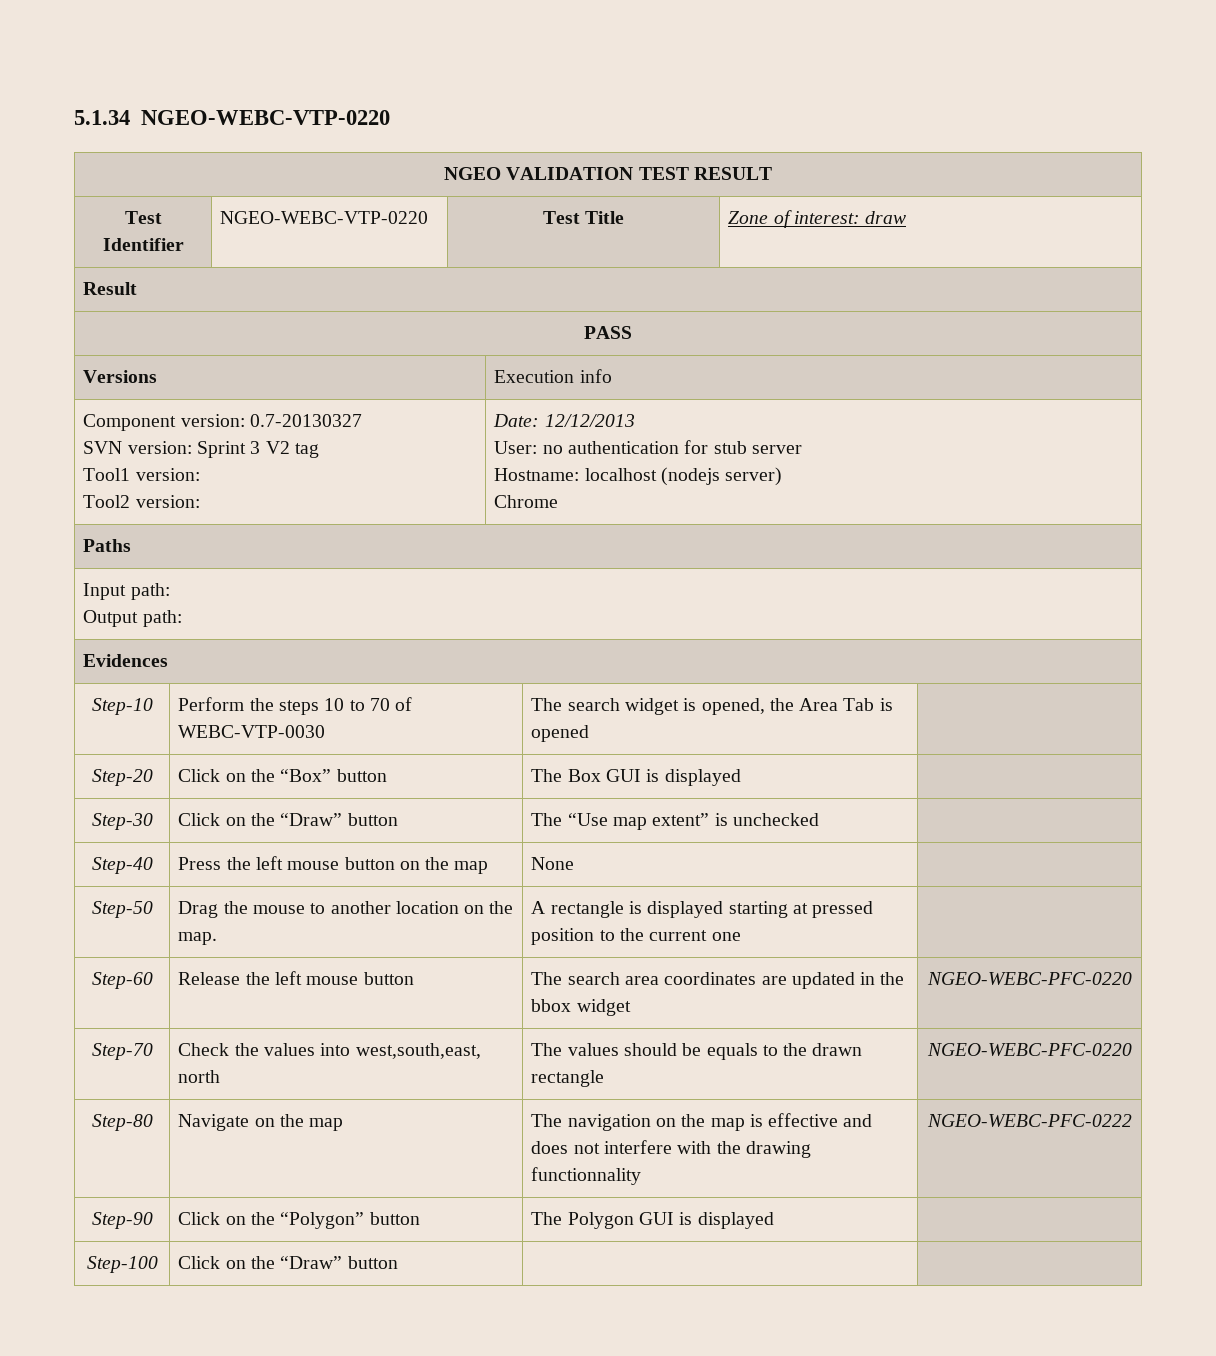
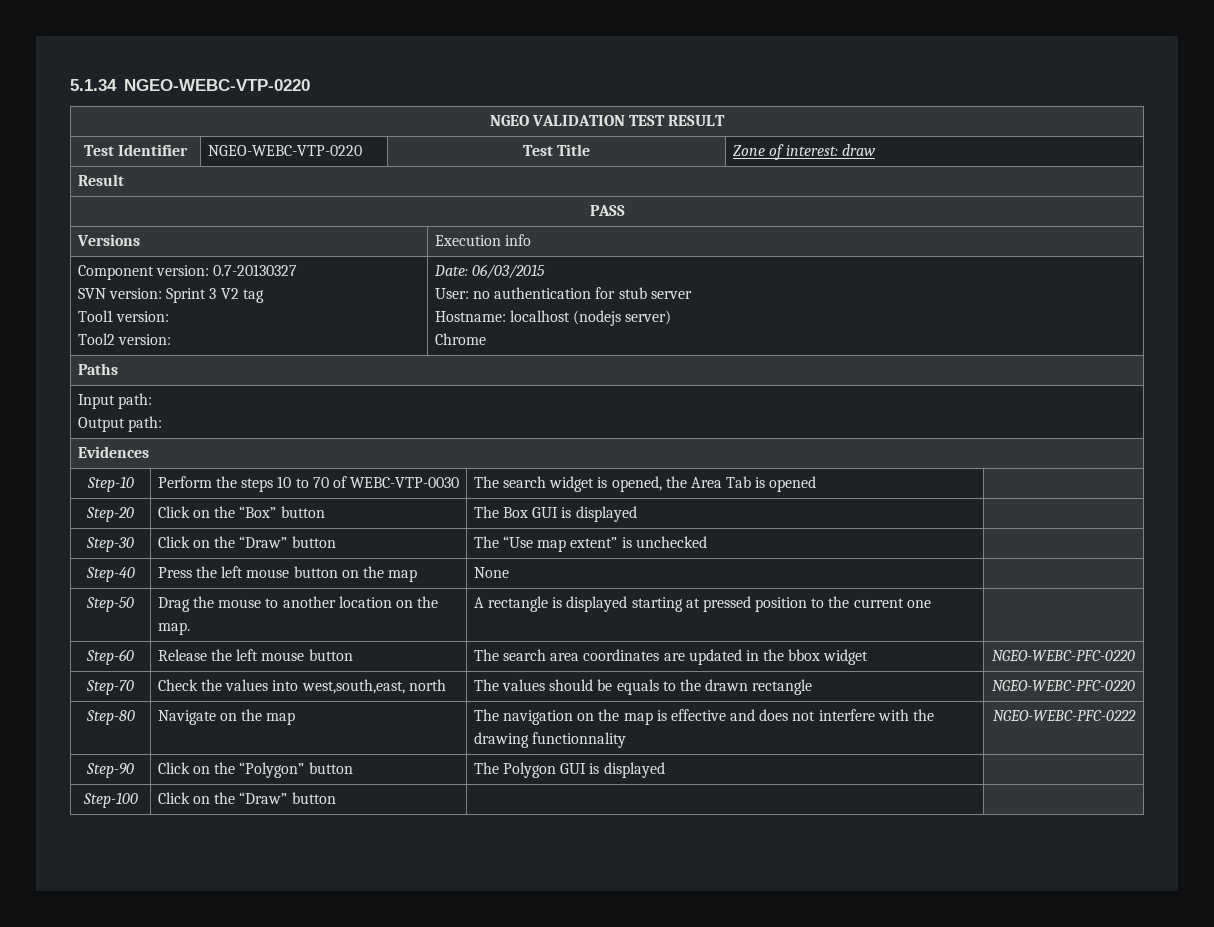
  Component version: 0.7-20130327
  SVN version: Sprint 3 V2 tag
  Tool1 version:
- Tool2 version: | Date: 12/12/2013
+ Tool2 version: | Date: 06/03/2015

